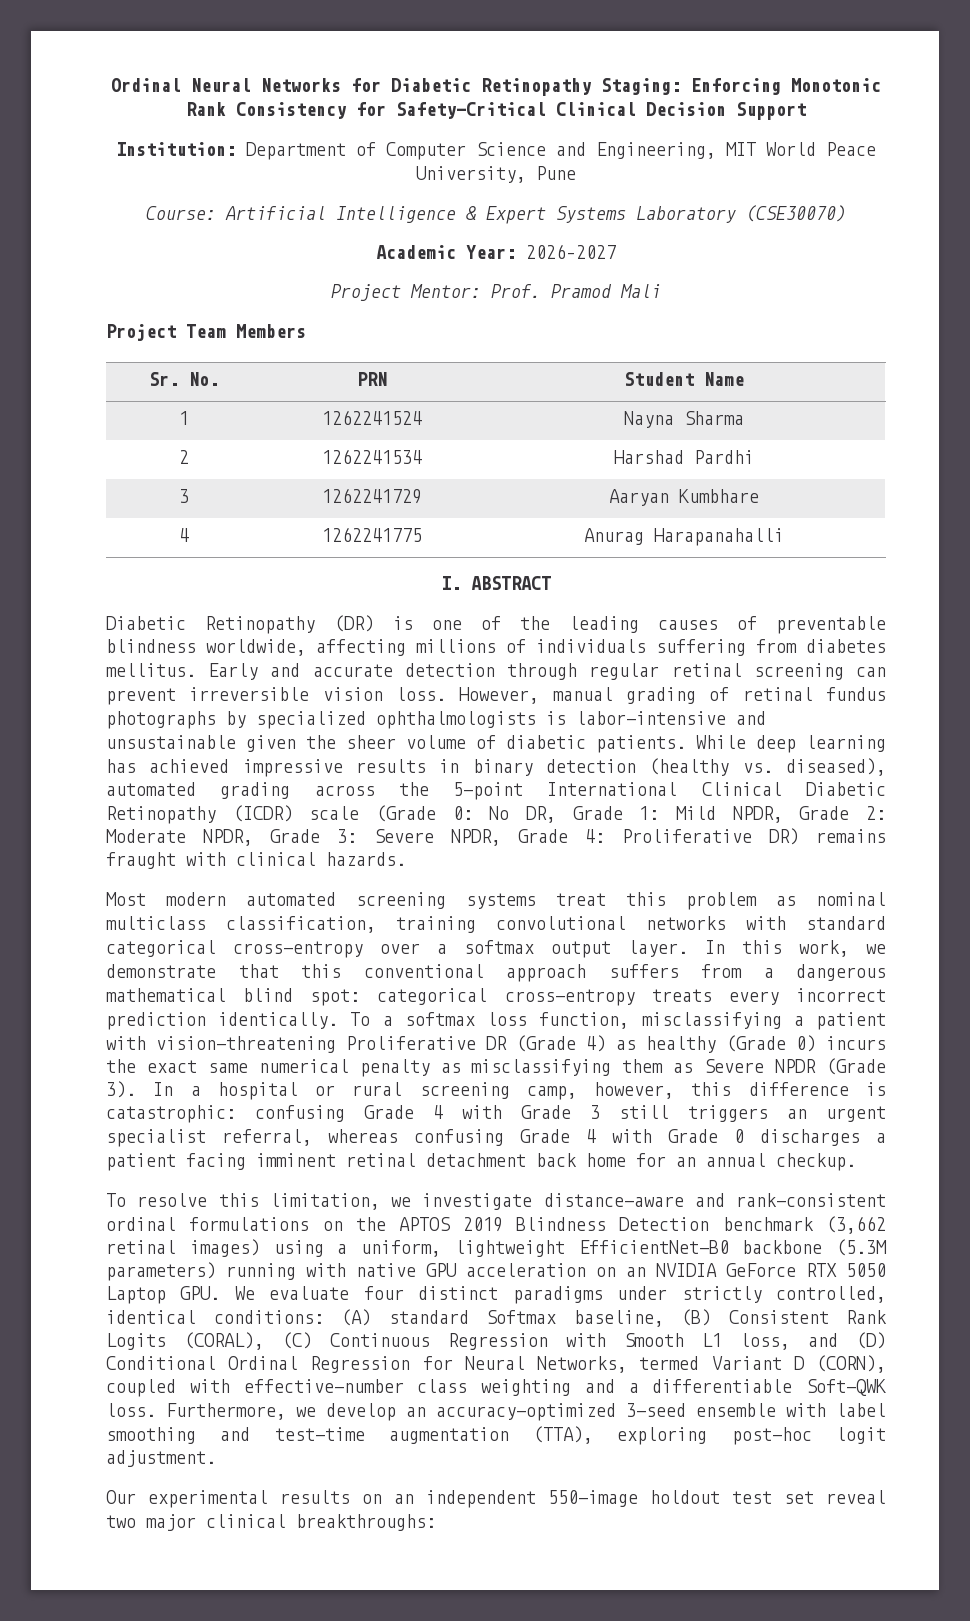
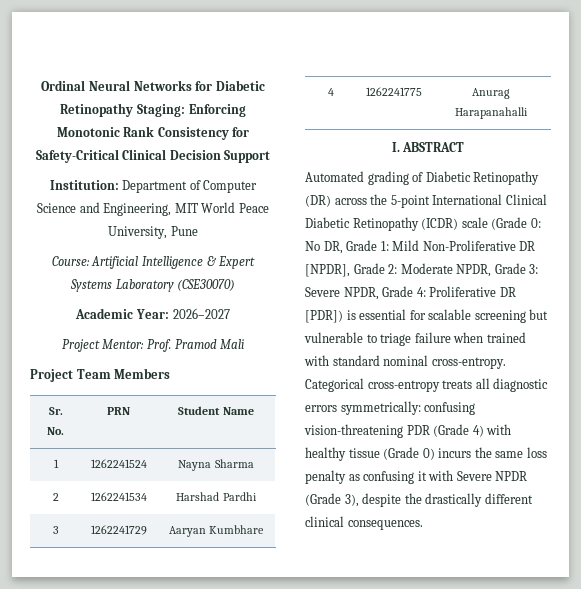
- Diabetic Retinopathy (DR) is one of the leading causes of preventable blindness worldwide, affecting millions of individuals suffering from diabetes mellitus. Early and accurate detection through regular retinal screening can prevent irreversible vision loss. However, manual grading of retinal fundus photographs by specialized ophthalmologists is labor-intensive and unsustainable given the sheer volume of diabetic patients. While deep learning has achieved impressive results in binary detection (healthy vs. diseased), automated grading across the 5-point International Clinical Diabetic Retinopathy (ICDR) scale (Grade 0: No DR, Grade 1: Mild NPDR, Grade 2: Moderate NPDR, Grade 3: Severe NPDR, Grade 4: Proliferative DR) remains fraught with clinical hazards.
- Most modern automated screening systems treat this problem as nominal multiclass classification, training convolutional networks with standard categorical cross-entropy over a softmax output layer. In this work, we demonstrate that this conventional approach suffers from a dangerous mathematical blind spot: categorical cross-entropy treats every incorrect prediction identically. To a softmax loss function, misclassifying a patient with vision-threatening Proliferative DR (Grade 4) as healthy (Grade 0) incurs the exact same numerical penalty as misclassifying them as Severe NPDR (Grade 3). In a hospital or rural screening camp, however, this difference is catastrophic: confusing Grade 4 with Grade 3 still triggers an urgent specialist referral, whereas confusing Grade 4 with Grade 0 discharges a patient facing imminent retinal detachment back home for an annual checkup.
- To resolve this limitation, we investigate distance-aware and rank-consistent ordinal formulations on the APTOS 2019 Blindness Detection benchmark (3,662 retinal images) using a uniform, lightweight EfficientNet-B0 backbone (5.3M parameters) running with native GPU acceleration on an NVIDIA GeForce RTX 5050 Laptop GPU. We evaluate four distinct paradigms under strictly controlled, identical conditions: (A) standard Softmax baseline, (B) Consistent Rank Logits (CORAL), (C) Continuous Regression with Smooth L1 loss, and (D) Conditional Ordinal Regression for Neural Networks, termed Variant D (CORN), coupled with effective-number class weighting and a differentiable Soft-QWK loss. Furthermore, we develop an accuracy-optimized 3-seed ensemble with label smoothing and test-time augmentation (TTA), exploring post-hoc logit adjustment.
- Our experimental results on an independent 550-image holdout test set reveal two major clinical breakthroughs:
+ Automated grading of Diabetic Retinopathy (DR) across the 5-point International Clinical Diabetic Retinopathy (ICDR) scale (Grade 0: No DR, Grade 1: Mild Non-Proliferative DR [NPDR], Grade 2: Moderate NPDR, Grade 3: Severe NPDR, Grade 4: Proliferative DR [PDR]) is essential for scalable screening but vulnerable to triage failure when trained with standard nominal cross-entropy. Categorical cross-entropy treats all diagnostic errors symmetrically: confusing vision-threatening PDR (Grade 4) with healthy tissue (Grade 0) incurs the same loss penalty as confusing it with Severe NPDR (Grade 3), despite the drastically different clinical consequences.

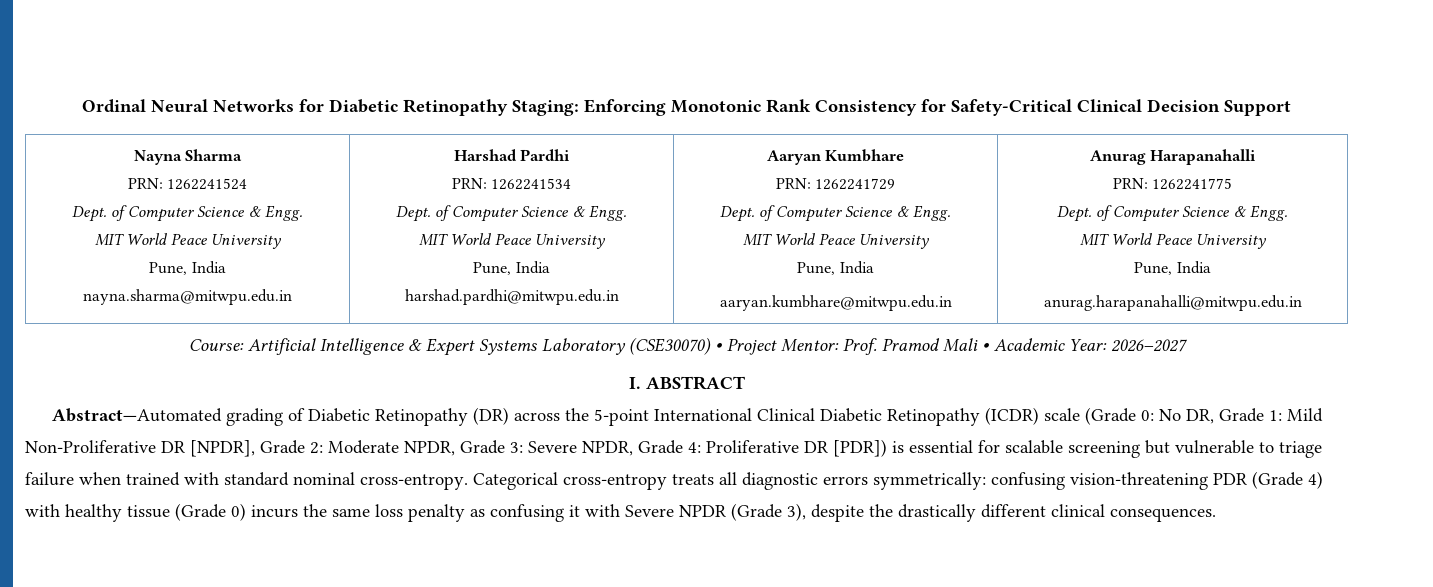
- Institution: Department of Computer Science and Engineering, MIT World Peace University, Pune
+ Nayna Sharma
+ PRN: 1262241524
+ Dept. of Computer Science & Engg.
+ MIT World Peace University
+ Pune, India
+ nayna.sharma@mitwpu.edu.in | Harshad Pardhi
+ PRN: 1262241534
+ Dept. of Computer Science & Engg.
+ MIT World Peace University
+ Pune, India
+ harshad.pardhi@mitwpu.edu.in | Aaryan Kumbhare
+ PRN: 1262241729
+ Dept. of Computer Science & Engg.
+ MIT World Peace University
+ Pune, India
+ aaryan.kumbhare@mitwpu.edu.in | Anurag Harapanahalli
+ PRN: 1262241775
+ Dept. of Computer Science & Engg.
+ MIT World Peace University
+ Pune, India
+ anurag.harapanahalli@mitwpu.edu.in
- Course: Artificial Intelligence & Expert Systems Laboratory (CSE30070)
- Academic Year: 2026–2027
- Project Mentor: Prof. Pramod Mali
- Project Team Members
- Sr. No. | PRN | Student Name
- 1 | 1262241524 | Nayna Sharma
- 2 | 1262241534 | Harshad Pardhi
- 3 | 1262241729 | Aaryan Kumbhare
- 4 | 1262241775 | Anurag Harapanahalli
+ Course: Artificial Intelligence & Expert Systems Laboratory (CSE30070) • Project Mentor: Prof. Pramod Mali • Academic Year: 2026–2027
- Automated grading of Diabetic Retinopathy (DR) across the 5-point International Clinical Diabetic Retinopathy (ICDR) scale (Grade 0: No DR, Grade 1: Mild Non-Proliferative DR [NPDR], Grade 2: Moderate NPDR, Grade 3: Severe NPDR, Grade 4: Proliferative DR [PDR]) is essential for scalable screening but vulnerable to triage failure when trained with standard nominal cross-entropy.
+ Abstract—Automated grading of Diabetic Retinopathy (DR) across the 5-point International Clinical Diabetic Retinopathy (ICDR) scale (Grade 0: No DR, Grade 1: Mild Non-Proliferative DR [NPDR], Grade 2: Moderate NPDR, Grade 3: Severe NPDR, Grade 4: Proliferative DR [PDR]) is essential for scalable screening but vulnerable to triage failure when trained with standard nominal cross-entropy.

